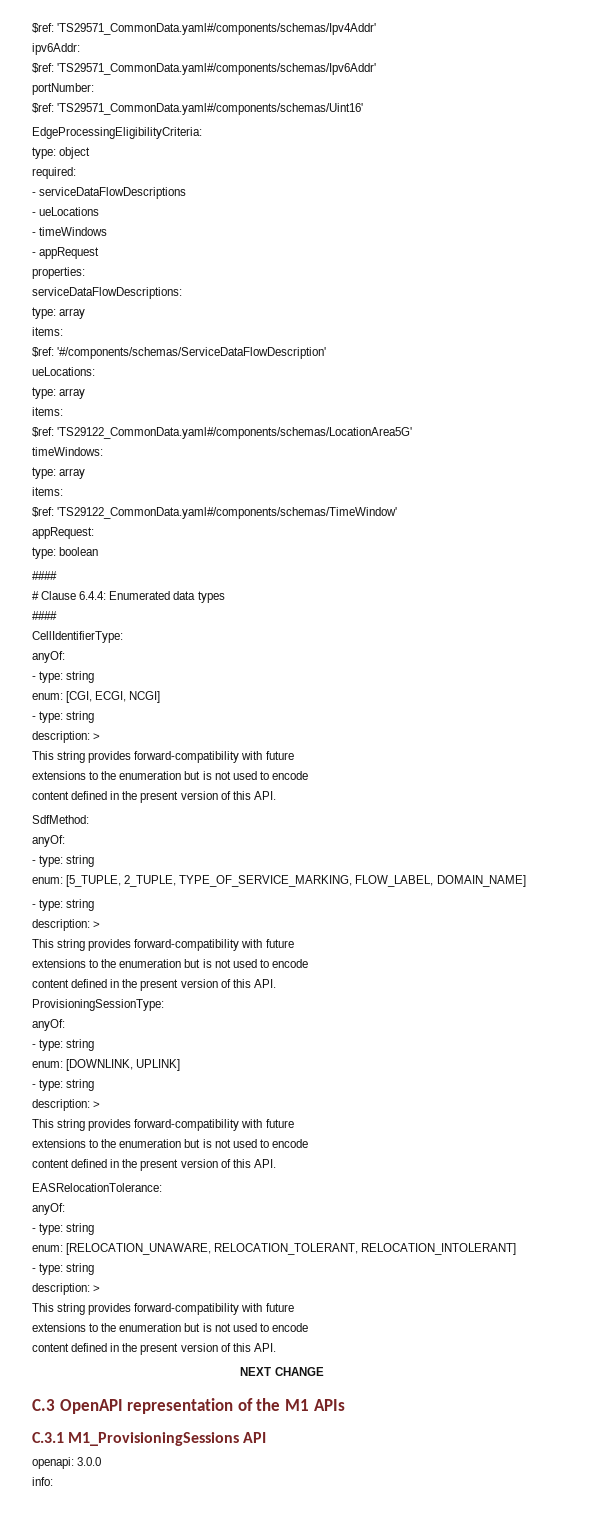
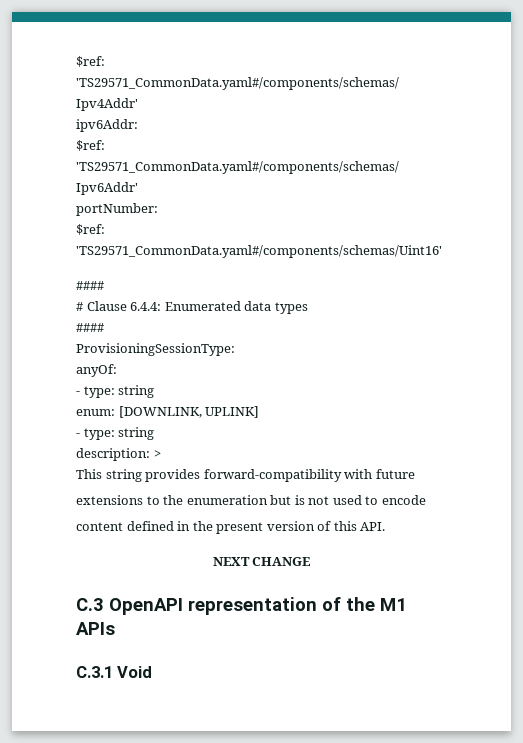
- EdgeProcessingEligibilityCriteria:
- type: object
- required:
- - serviceDataFlowDescriptions
- - ueLocations
- - timeWindows
- - appRequest
- properties:
- serviceDataFlowDescriptions:
- type: array
- items:
- $ref: '#/components/schemas/ServiceDataFlowDescription'
- ueLocations:
- type: array
- items:
- $ref: 'TS29122_CommonData.yaml#/components/schemas/LocationArea5G'
- timeWindows:
- type: array
- items:
- $ref: 'TS29122_CommonData.yaml#/components/schemas/TimeWindow'
- appRequest:
- type: boolean
- CellIdentifierType:
- anyOf:
- - type: string
- enum: [CGI, ECGI, NCGI]
- - type: string
- description: >
- This string provides forward-compatibility with future
- extensions to the enumeration but is not used to encode
- content defined in the present version of this API.
- SdfMethod:
- anyOf:
- - type: string
- enum: [5_TUPLE, 2_TUPLE, TYPE_OF_SERVICE_MARKING, FLOW_LABEL, DOMAIN_NAME]
- - type: string
- description: >
- This string provides forward-compatibility with future
- extensions to the enumeration but is not used to encode
- content defined in the present version of this API.
- EASRelocationTolerance:
- anyOf:
- - type: string
- enum: [RELOCATION_UNAWARE, RELOCATION_TOLERANT, RELOCATION_INTOLERANT]
- - type: string
- description: >
- This string provides forward-compatibility with future
- extensions to the enumeration but is not used to encode
- content defined in the present version of this API.
- C.3.1 M1_ProvisioningSessions API
- openapi: 3.0.0
- info:
+ C.3.1 Void

